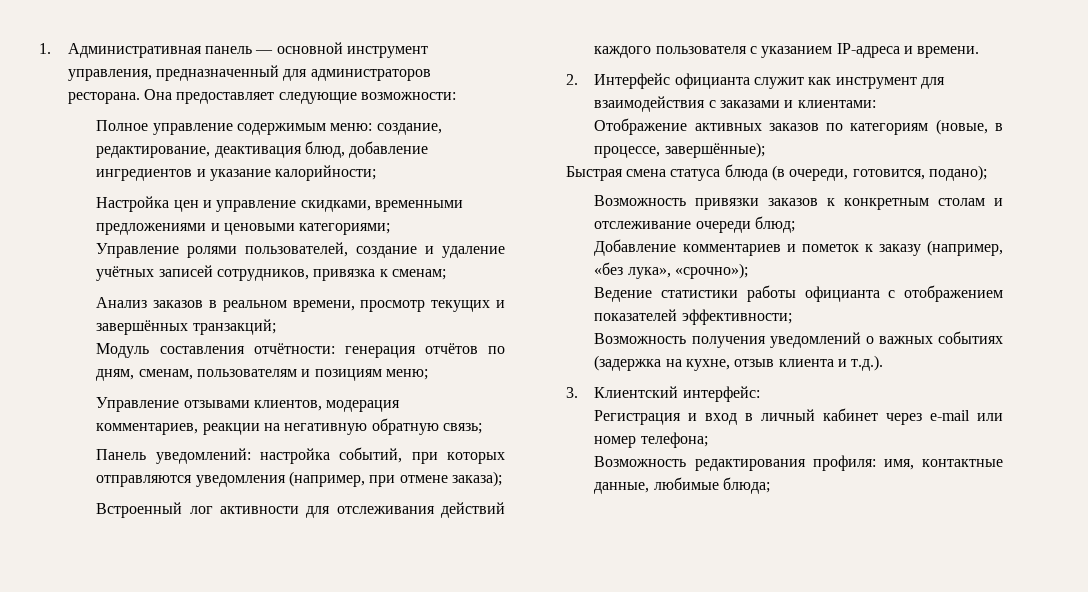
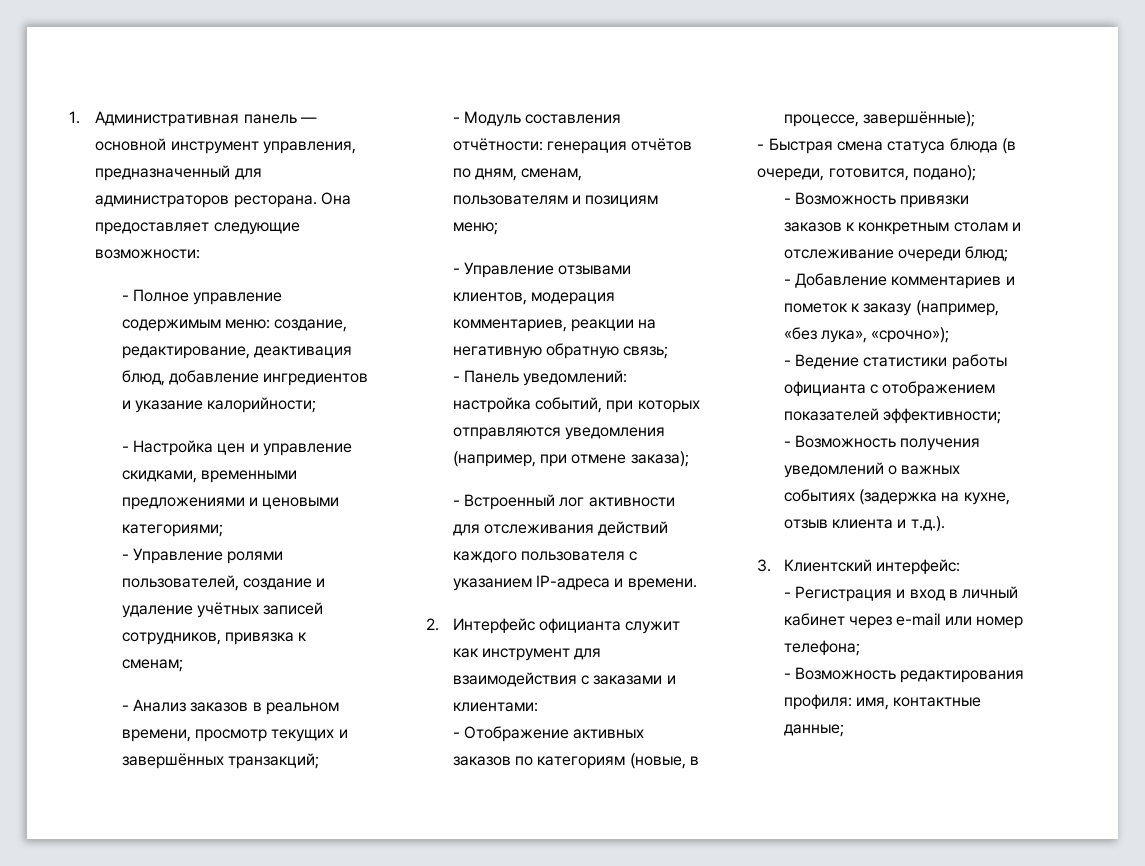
- Полное управление содержимым меню: создание, редактирование, деактивация блюд, добавление ингредиентов и указание калорийности;
+ - Полное управление содержимым меню: создание, редактирование, деактивация блюд, добавление ингредиентов и указание калорийности;
- Настройка цен и управление скидками, временными предложениями и ценовыми категориями;
+ - Настройка цен и управление скидками, временными предложениями и ценовыми категориями;
- Управление ролями пользователей, создание и удаление учётных записей сотрудников, привязка к сменам;
+ - Управление ролями пользователей, создание и удаление учётных записей сотрудников, привязка к сменам;
- Анализ заказов в реальном времени, просмотр текущих и завершённых транзакций;
+ - Анализ заказов в реальном времени, просмотр текущих и завершённых транзакций;
- Модуль составления отчётности: генерация отчётов по дням, сменам, пользователям и позициям меню;
+ - Модуль составления отчётности: генерация отчётов по дням, сменам, пользователям и позициям меню;
- Управление отзывами клиентов, модерация комментариев, реакции на негативную обратную связь;
+ - Управление отзывами клиентов, модерация комментариев, реакции на негативную обратную связь;
- Панель уведомлений: настройка событий, при которых отправляются уведомления (например, при отмене заказа);
+ - Панель уведомлений: настройка событий, при которых отправляются уведомления (например, при отмене заказа);
- Встроенный лог активности для отслеживания действий каждого пользователя с указанием IP-адреса и времени.
+ - Встроенный лог активности для отслеживания действий каждого пользователя с указанием IP-адреса и времени.
- Отображение активных заказов по категориям (новые, в процессе, завершённые);
+ - Отображение активных заказов по категориям (новые, в процессе, завершённые);
- Быстрая смена статуса блюда (в очереди, готовится, подано);
+ - Быстрая смена статуса блюда (в очереди, готовится, подано);
- Возможность привязки заказов к конкретным столам и отслеживание очереди блюд;
+ - Возможность привязки заказов к конкретным столам и отслеживание очереди блюд;
- Добавление комментариев и пометок к заказу (например, «без лука», «срочно»);
+ - Добавление комментариев и пометок к заказу (например, «без лука», «срочно»);
- Ведение статистики работы официанта с отображением показателей эффективности;
+ - Ведение статистики работы официанта с отображением показателей эффективности;
- Возможность получения уведомлений о важных событиях (задержка на кухне, отзыв клиента и т.д.).
+ - Возможность получения уведомлений о важных событиях (задержка на кухне, отзыв клиента и т.д.).
- Регистрация и вход в личный кабинет через e-mail или номер телефона;
+ - Регистрация и вход в личный кабинет через e-mail или номер телефона;
- Возможность редактирования профиля: имя, контактные данные, любимые блюда;
+ - Возможность редактирования профиля: имя, контактные данные;

